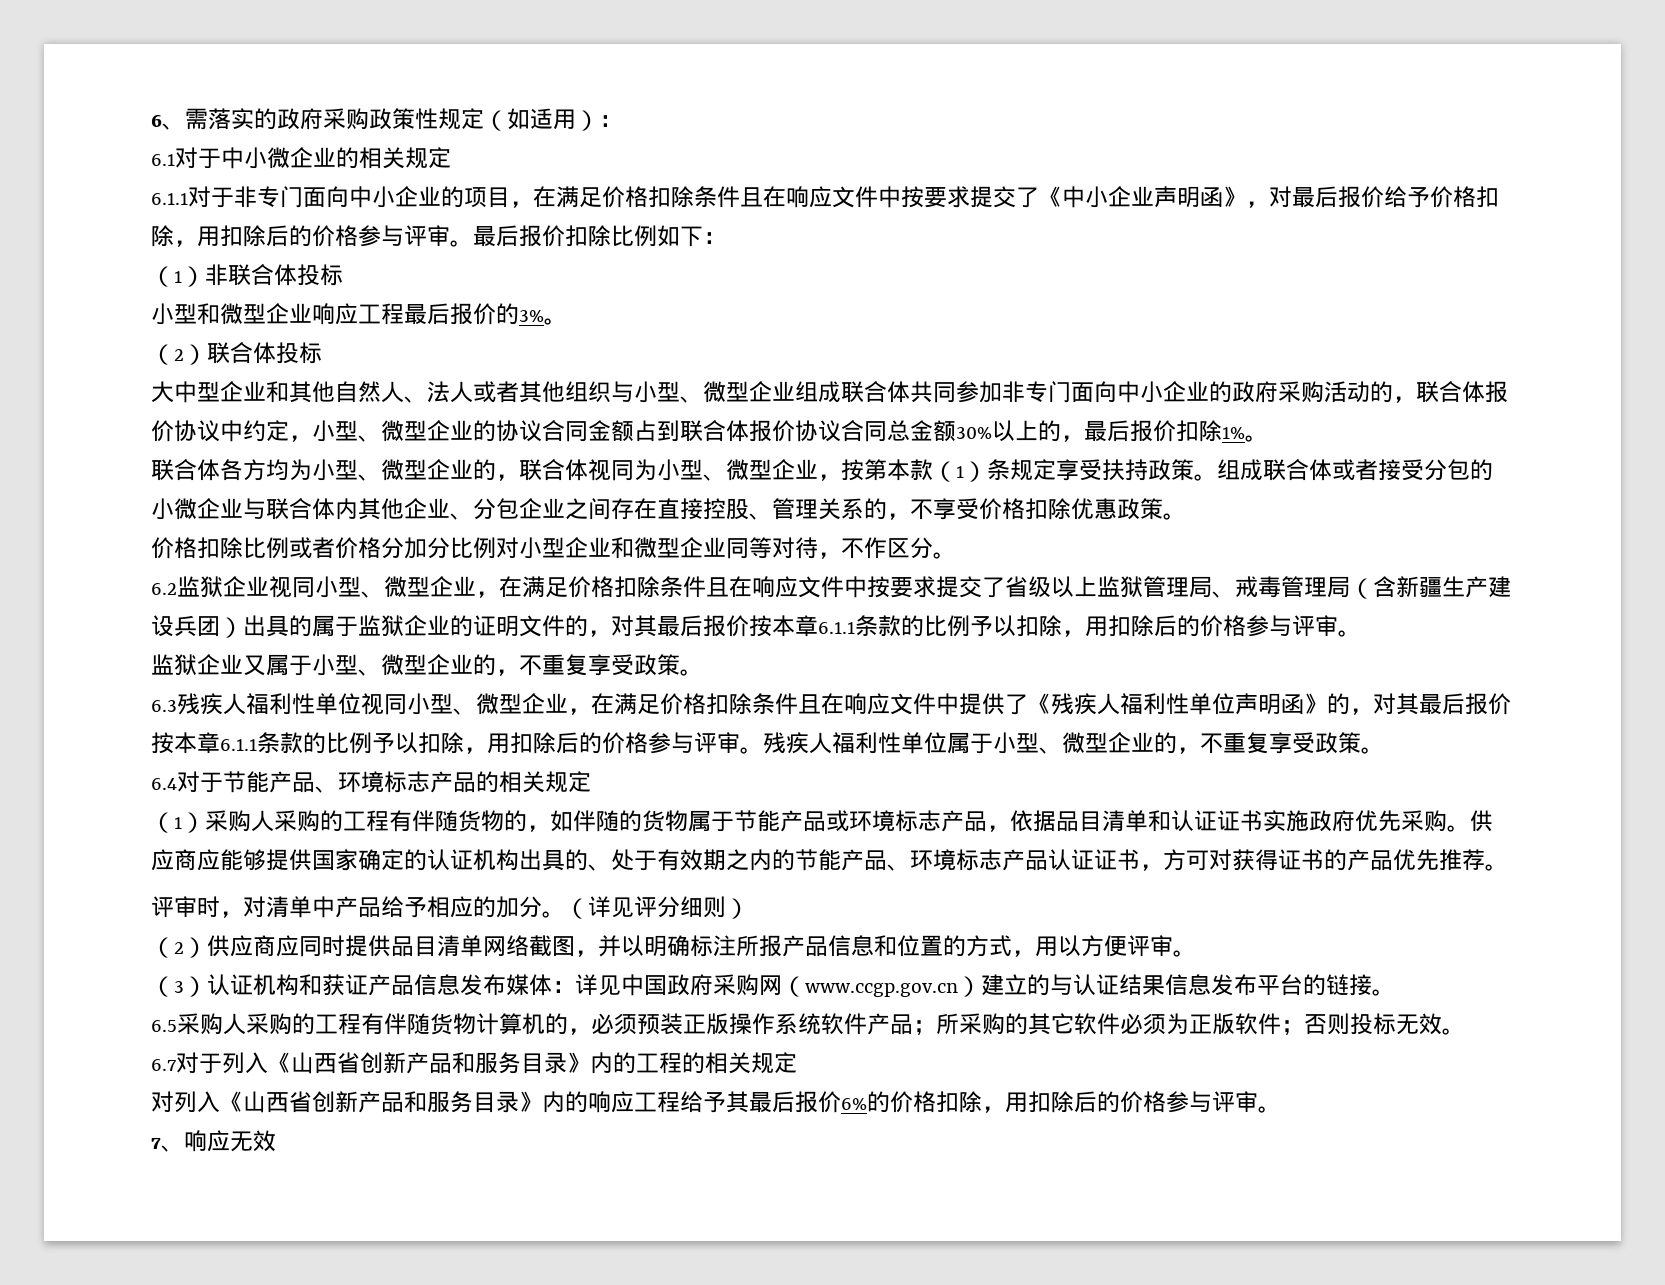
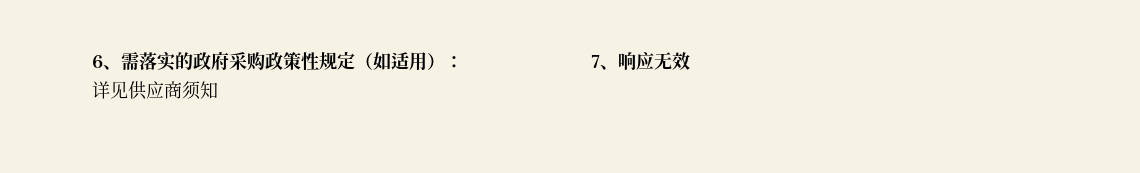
- 6.1对于中小微企业的相关规定
- 6.1.1对于非专门面向中小企业的项目，在满足价格扣除条件且在响应文件中按要求提交了《中小企业声明函》，对最后报价给予价格扣除，用扣除后的价格参与评审。最后报价扣除比例如下：
- （1）非联合体投标
- 小型和微型企业响应工程最后报价的3%。
- （2）联合体投标
- 大中型企业和其他自然人、法人或者其他组织与小型、微型企业组成联合体共同参加非专门面向中小企业的政府采购活动的，联合体报价协议中约定，小型、微型企业的协议合同金额占到联合体报价协议合同总金额30%以上的，最后报价扣除1%。
- 联合体各方均为小型、微型企业的，联合体视同为小型、微型企业，按第本款（1）条规定享受扶持政策。组成联合体或者接受分包的小微企业与联合体内其他企业、分包企业之间存在直接控股、管理关系的，不享受价格扣除优惠政策。
- 价格扣除比例或者价格分加分比例对小型企业和微型企业同等对待，不作区分。
- 6.2监狱企业视同小型、微型企业，在满足价格扣除条件且在响应文件中按要求提交了省级以上监狱管理局、戒毒管理局（含新疆生产建设兵团）出具的属于监狱企业的证明文件的，对其最后报价按本章6.1.1条款的比例予以扣除，用扣除后的价格参与评审。
- 监狱企业又属于小型、微型企业的，不重复享受政策。
- 6.3残疾人福利性单位视同小型、微型企业，在满足价格扣除条件且在响应文件中提供了《残疾人福利性单位声明函》的，对其最后报价按本章6.1.1条款的比例予以扣除，用扣除后的价格参与评审。残疾人福利性单位属于小型、微型企业的，不重复享受政策。
- 6.4对于节能产品、环境标志产品的相关规定
- （1）采购人采购的工程有伴随货物的，如伴随的货物属于节能产品或环境标志产品，依据品目清单和认证证书实施政府优先采购。供应商应能够提供国家确定的认证机构出具的、处于有效期之内的节能产品、环境标志产品认证证书，方可对获得证书的产品优先推荐。
- 评审时，对清单中产品给予相应的加分。（详见评分细则）
- （2）供应商应同时提供品目清单网络截图，并以明确标注所报产品信息和位置的方式，用以方便评审。
- （3）认证机构和获证产品信息发布媒体：详见中国政府采购网（www.ccgp.gov.cn）建立的与认证结果信息发布平台的链接。
- 6.5采购人采购的工程有伴随货物计算机的，必须预装正版操作系统软件产品；所采购的其它软件必须为正版软件；否则投标无效。
- 6.7对于列入《山西省创新产品和服务目录》内的工程的相关规定
- 对列入《山西省创新产品和服务目录》内的响应工程给予其最后报价6%的价格扣除，用扣除后的价格参与评审。
+ 详见供应商须知

